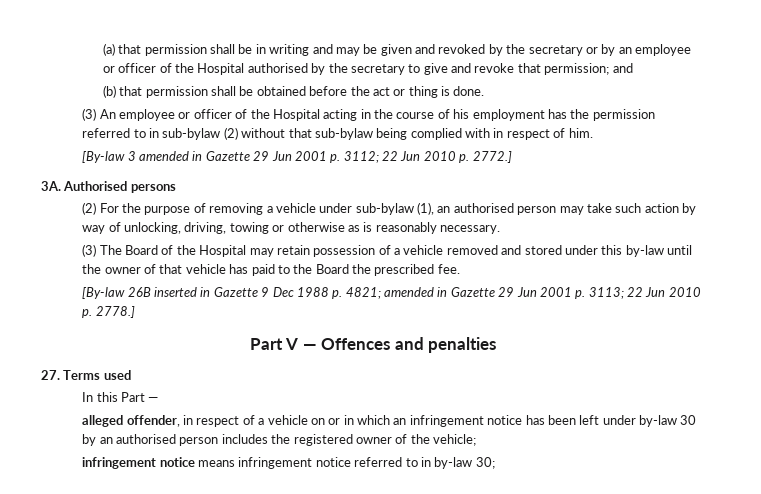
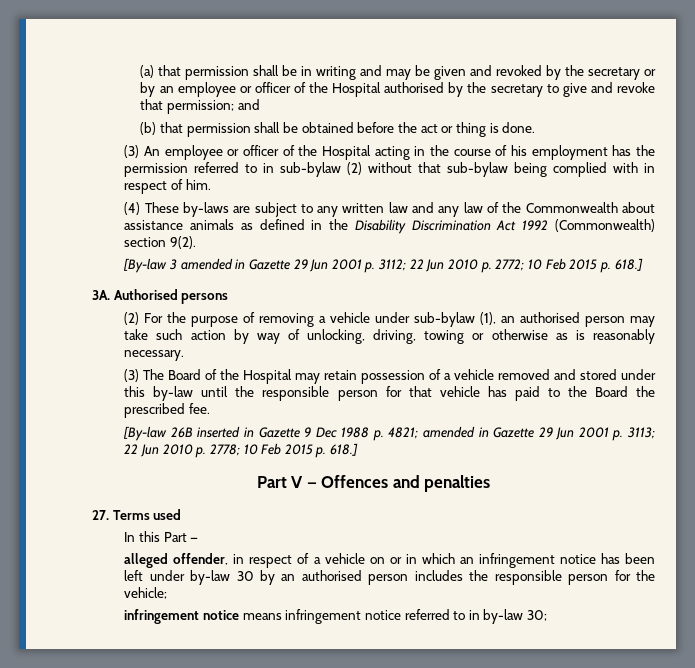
+ (4) These by-laws are subject to any written law and any law of the Commonwealth about assistance animals as defined in the Disability Discrimination Act 1992 (Commonwealth) section 9(2).
- [By-law 3 amended in Gazette 29 Jun 2001 p. 3112; 22 Jun 2010 p. 2772.]
+ [By-law 3 amended in Gazette 29 Jun 2001 p. 3112; 22 Jun 2010 p. 2772; 10 Feb 2015 p. 618.]
- (3) The Board of the Hospital may retain possession of a vehicle removed and stored under this by-law until the owner of that vehicle has paid to the Board the prescribed fee.
+ (3) The Board of the Hospital may retain possession of a vehicle removed and stored under this by-law until the responsible person for that vehicle has paid to the Board the prescribed fee.
- [By-law 26B inserted in Gazette 9 Dec 1988 p. 4821; amended in Gazette 29 Jun 2001 p. 3113; 22 Jun 2010 p. 2778.]
+ [By-law 26B inserted in Gazette 9 Dec 1988 p. 4821; amended in Gazette 29 Jun 2001 p. 3113; 22 Jun 2010 p. 2778; 10 Feb 2015 p. 618.]
- alleged offender, in respect of a vehicle on or in which an infringement notice has been left under by-law 30 by an authorised person includes the registered owner of the vehicle;
+ alleged offender, in respect of a vehicle on or in which an infringement notice has been left under by-law 30 by an authorised person includes the responsible person for the vehicle;

